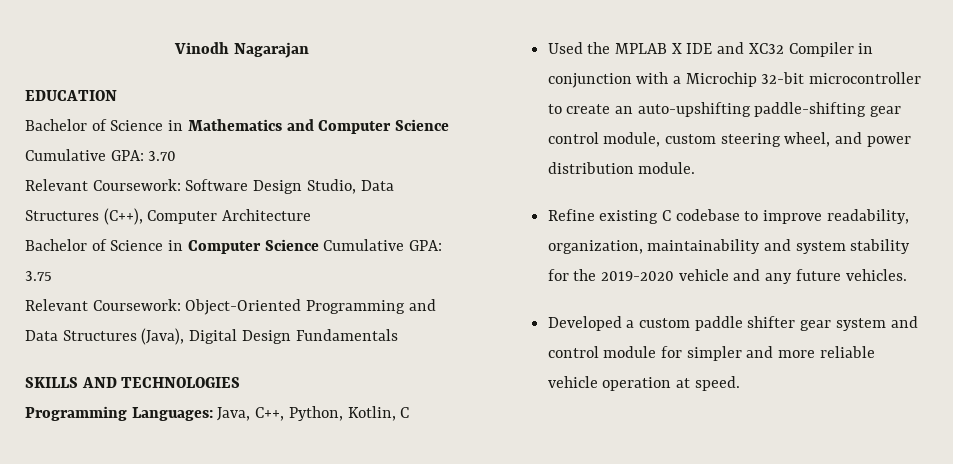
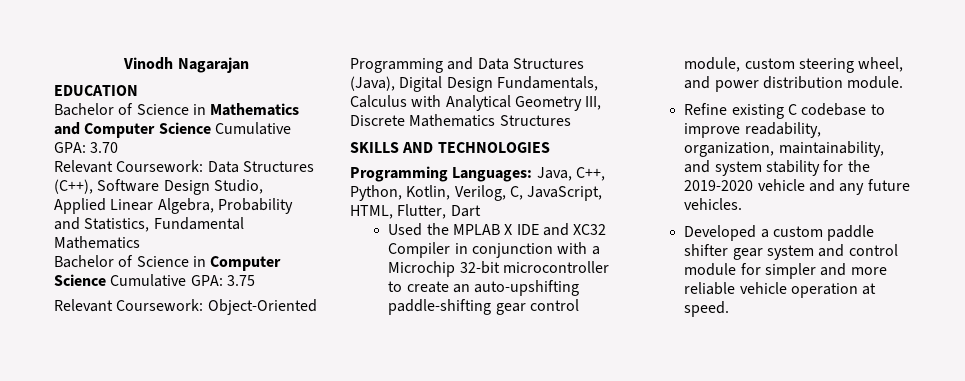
- Relevant Coursework: Software Design Studio, Data Structures (C++), Computer Architecture
+ Relevant Coursework: Data Structures (C++), Software Design Studio, Applied Linear Algebra, Probability and Statistics, Fundamental Mathematics
- Relevant Coursework: Object-Oriented Programming and Data Structures (Java), Digital Design Fundamentals
+ Relevant Coursework: Object-Oriented Programming and Data Structures (Java), Digital Design Fundamentals, Calculus with Analytical Geometry III, Discrete Mathematics Structures
- Programming Languages: Java, C++, Python, Kotlin, C
+ Programming Languages: Java, C++, Python, Kotlin, Verilog, C, JavaScript, HTML, Flutter, Dart
- Refine existing C codebase to improve readability, organization, maintainability and system stability for the 2019-2020 vehicle and any future vehicles.
+ Refine existing C codebase to improve readability, organization, maintainability, and system stability for the 2019-2020 vehicle and any future vehicles.

